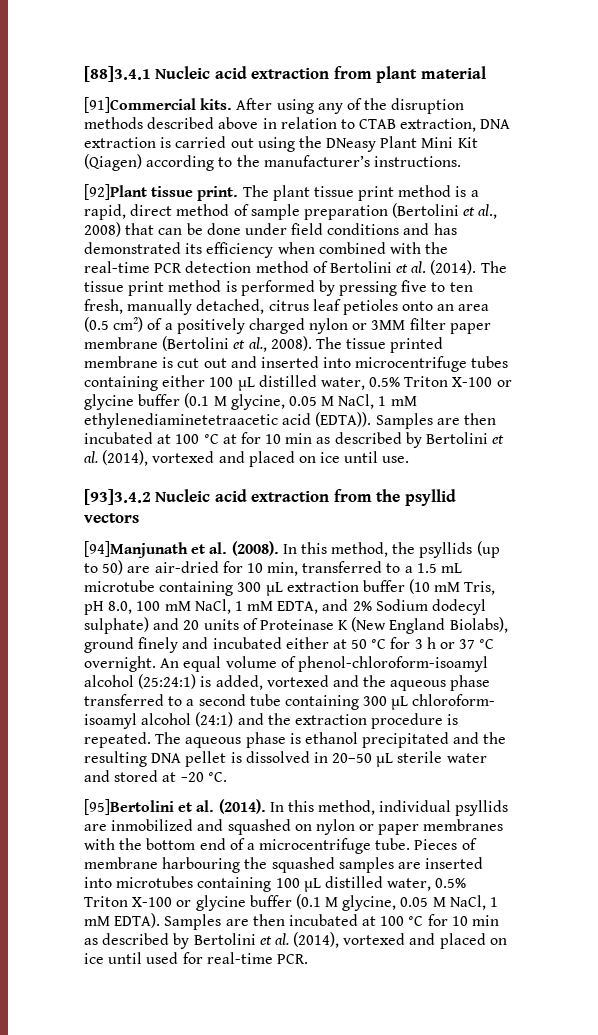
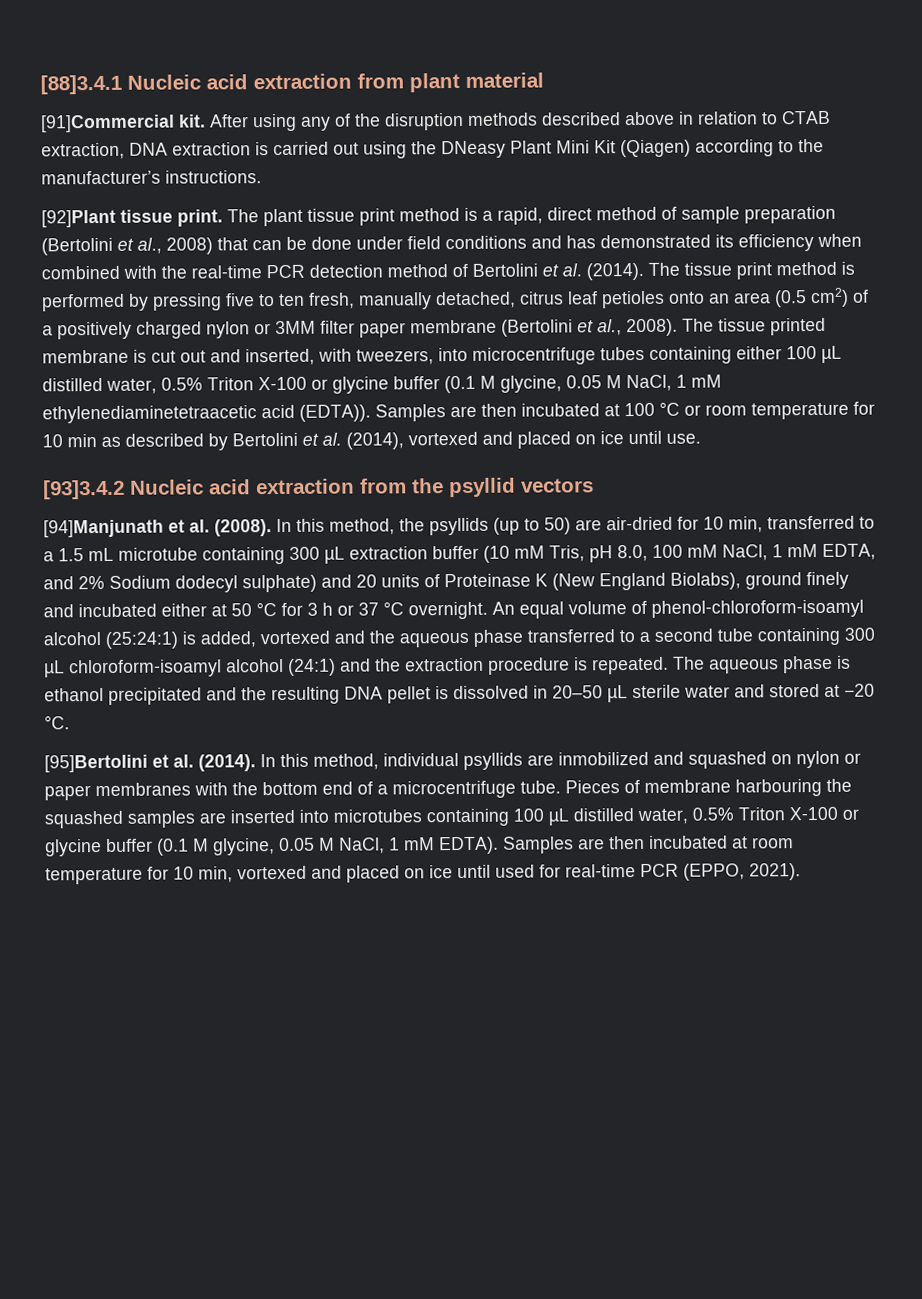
- [91]Commercial kits.
+ [91]Commercial kit.
- The tissue printed membrane is cut out and inserted into microcentrifuge tubes containing either 100 µL distilled water, 0.5% Triton X-100 or glycine buffer (0.1 M glycine, 0.05 M NaCl, 1 mM ethylenediaminetetraacetic acid (EDTA)).
+ The tissue printed membrane is cut out and inserted, with tweezers, into microcentrifuge tubes containing either 100 µL distilled water, 0.5% Triton X-100 or glycine buffer (0.1 M glycine, 0.05 M NaCl, 1 mM ethylenediaminetetraacetic acid (EDTA)).
- Samples are then incubated at 100 °C at for 10 min as described by Bertolini et al. (2014), vortexed and placed on ice until use.
+ Samples are then incubated at 100 °C or room temperature for 10 min as described by Bertolini et al. (2014), vortexed and placed on ice until use.
- An equal volume of phenol-chloroform-isoamyl alcohol (25:24:1) is added, vortexed and the aqueous phase transferred to a second tube containing 300 µL chloroform- isoamyl alcohol (24:1) and the extraction procedure is repeated.
+ An equal volume of phenol-chloroform-isoamyl alcohol (25:24:1) is added, vortexed and the aqueous phase transferred to a second tube containing 300 µL chloroform-isoamyl alcohol (24:1) and the extraction procedure is repeated.
- Samples are then incubated at 100 °C for 10 min as described by Bertolini et al. (2014), vortexed and placed on ice until used for real-time PCR.
+ Samples are then incubated at room temperature for 10 min, vortexed and placed on ice until used for real-time PCR (EPPO, 2021).

